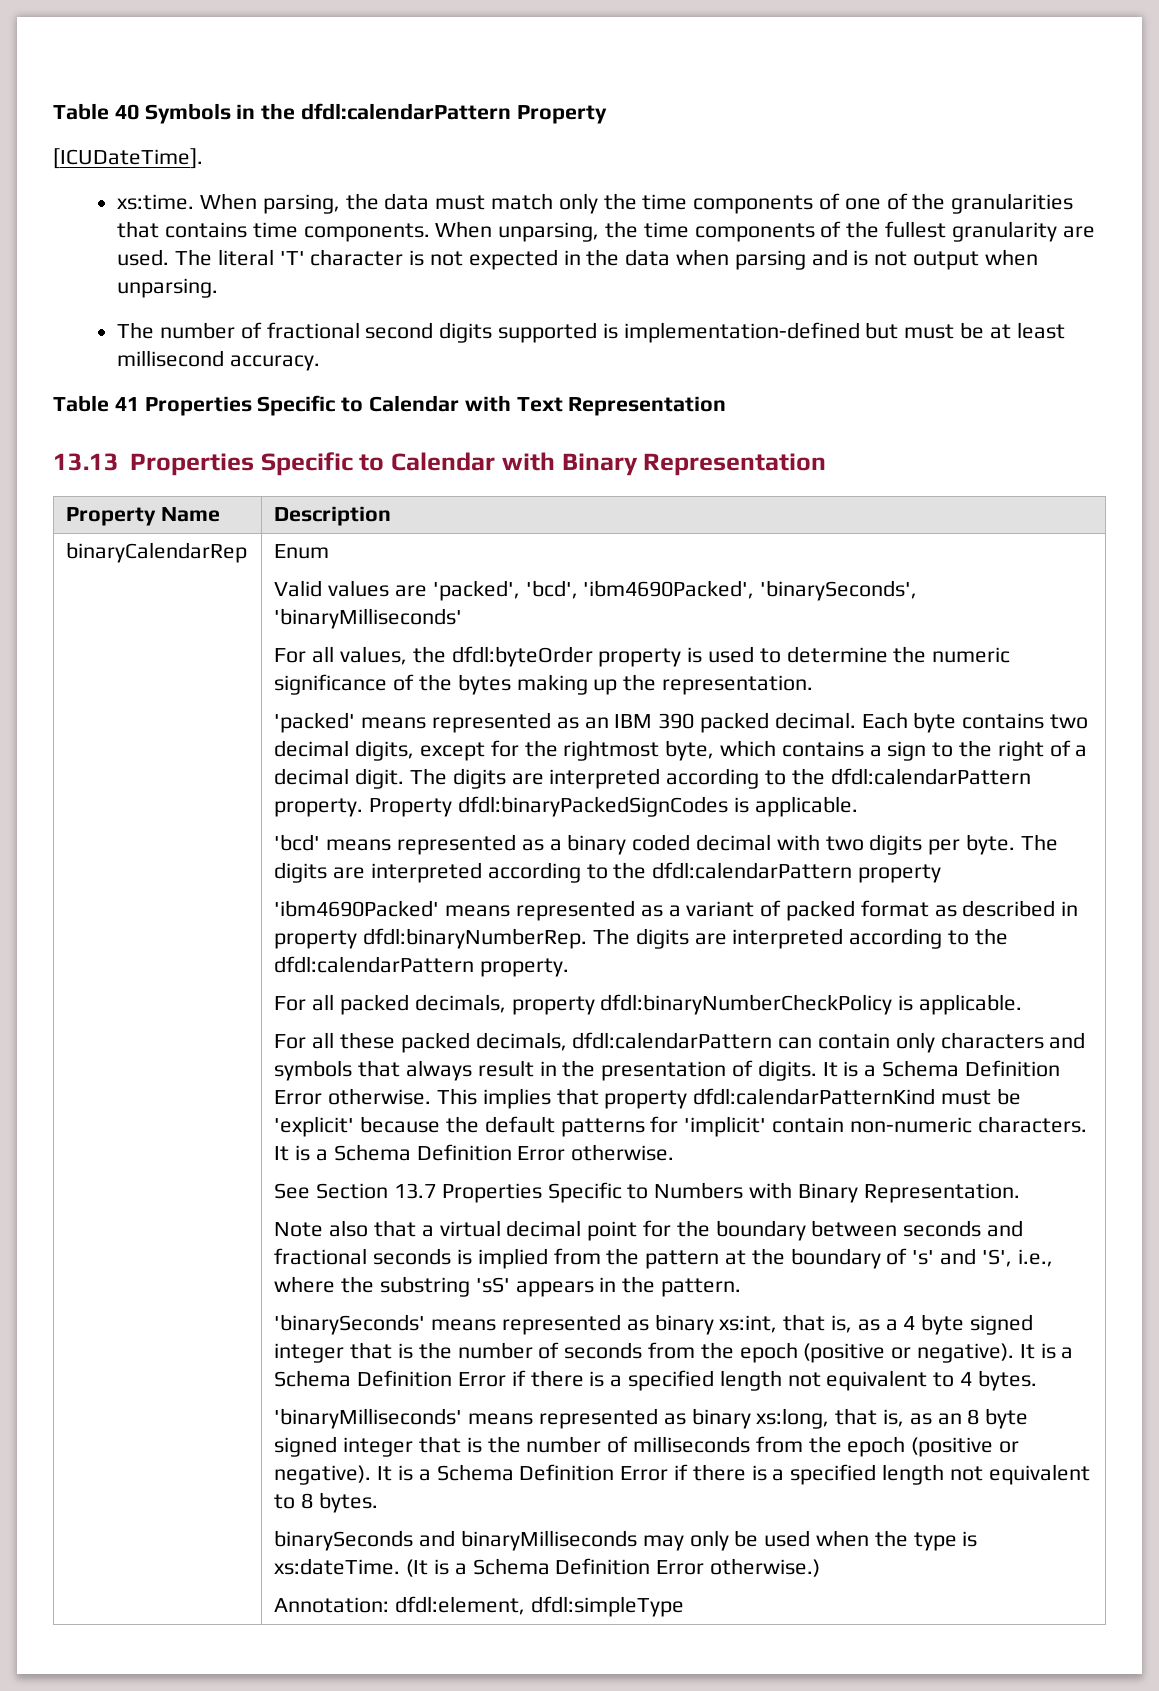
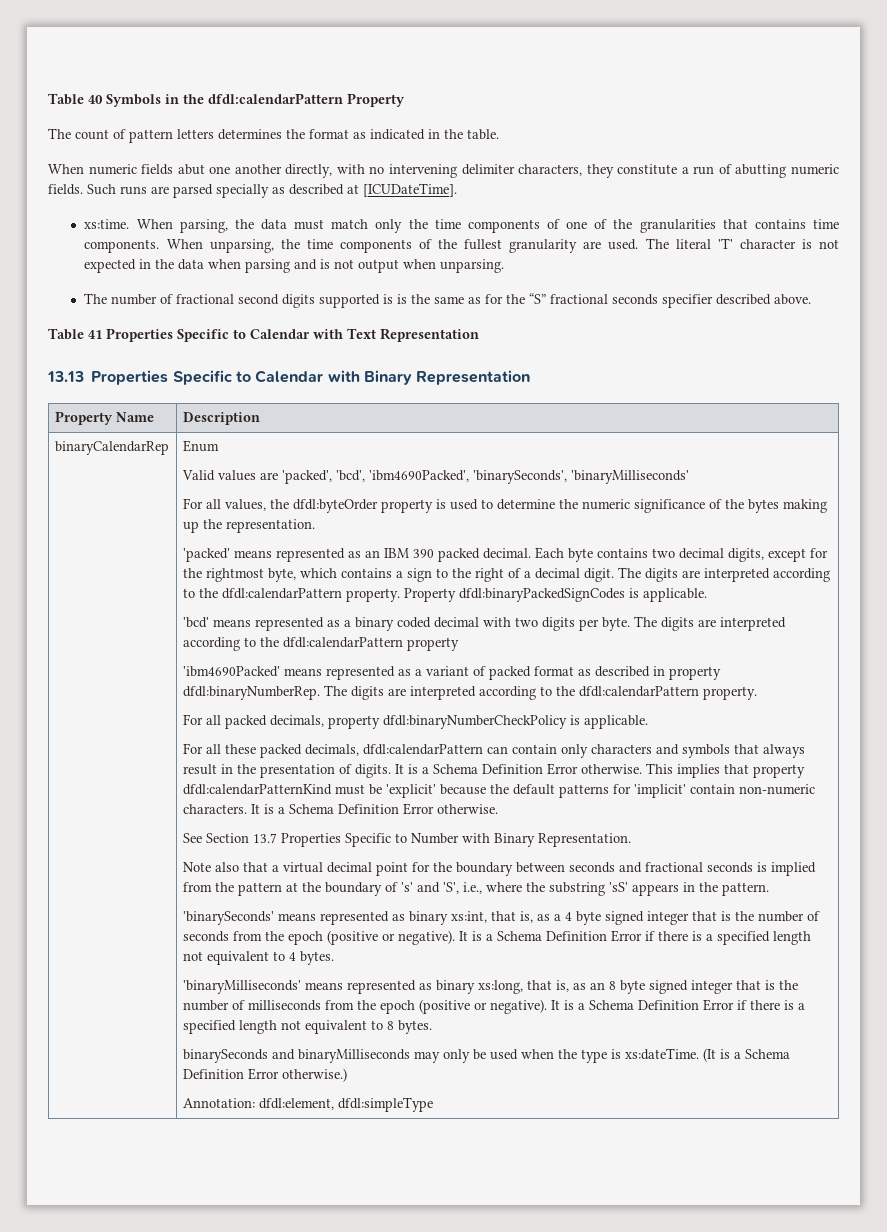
- [ICUDateTime].
+ The count of pattern letters determines the format as indicated in the table.
+ When numeric fields abut one another directly, with no intervening delimiter characters, they constitute a run of abutting numeric fields. Such runs are parsed specially as described at [ICUDateTime].
- The number of fractional second digits supported is implementation-defined but must be at least millisecond accuracy.
+ The number of fractional second digits supported is is the same as for the “S” fractional seconds specifier described above.
- See Section 13.7 Properties Specific to Numbers with Binary Representation.
+ See Section 13.7 Properties Specific to Number with Binary Representation.

